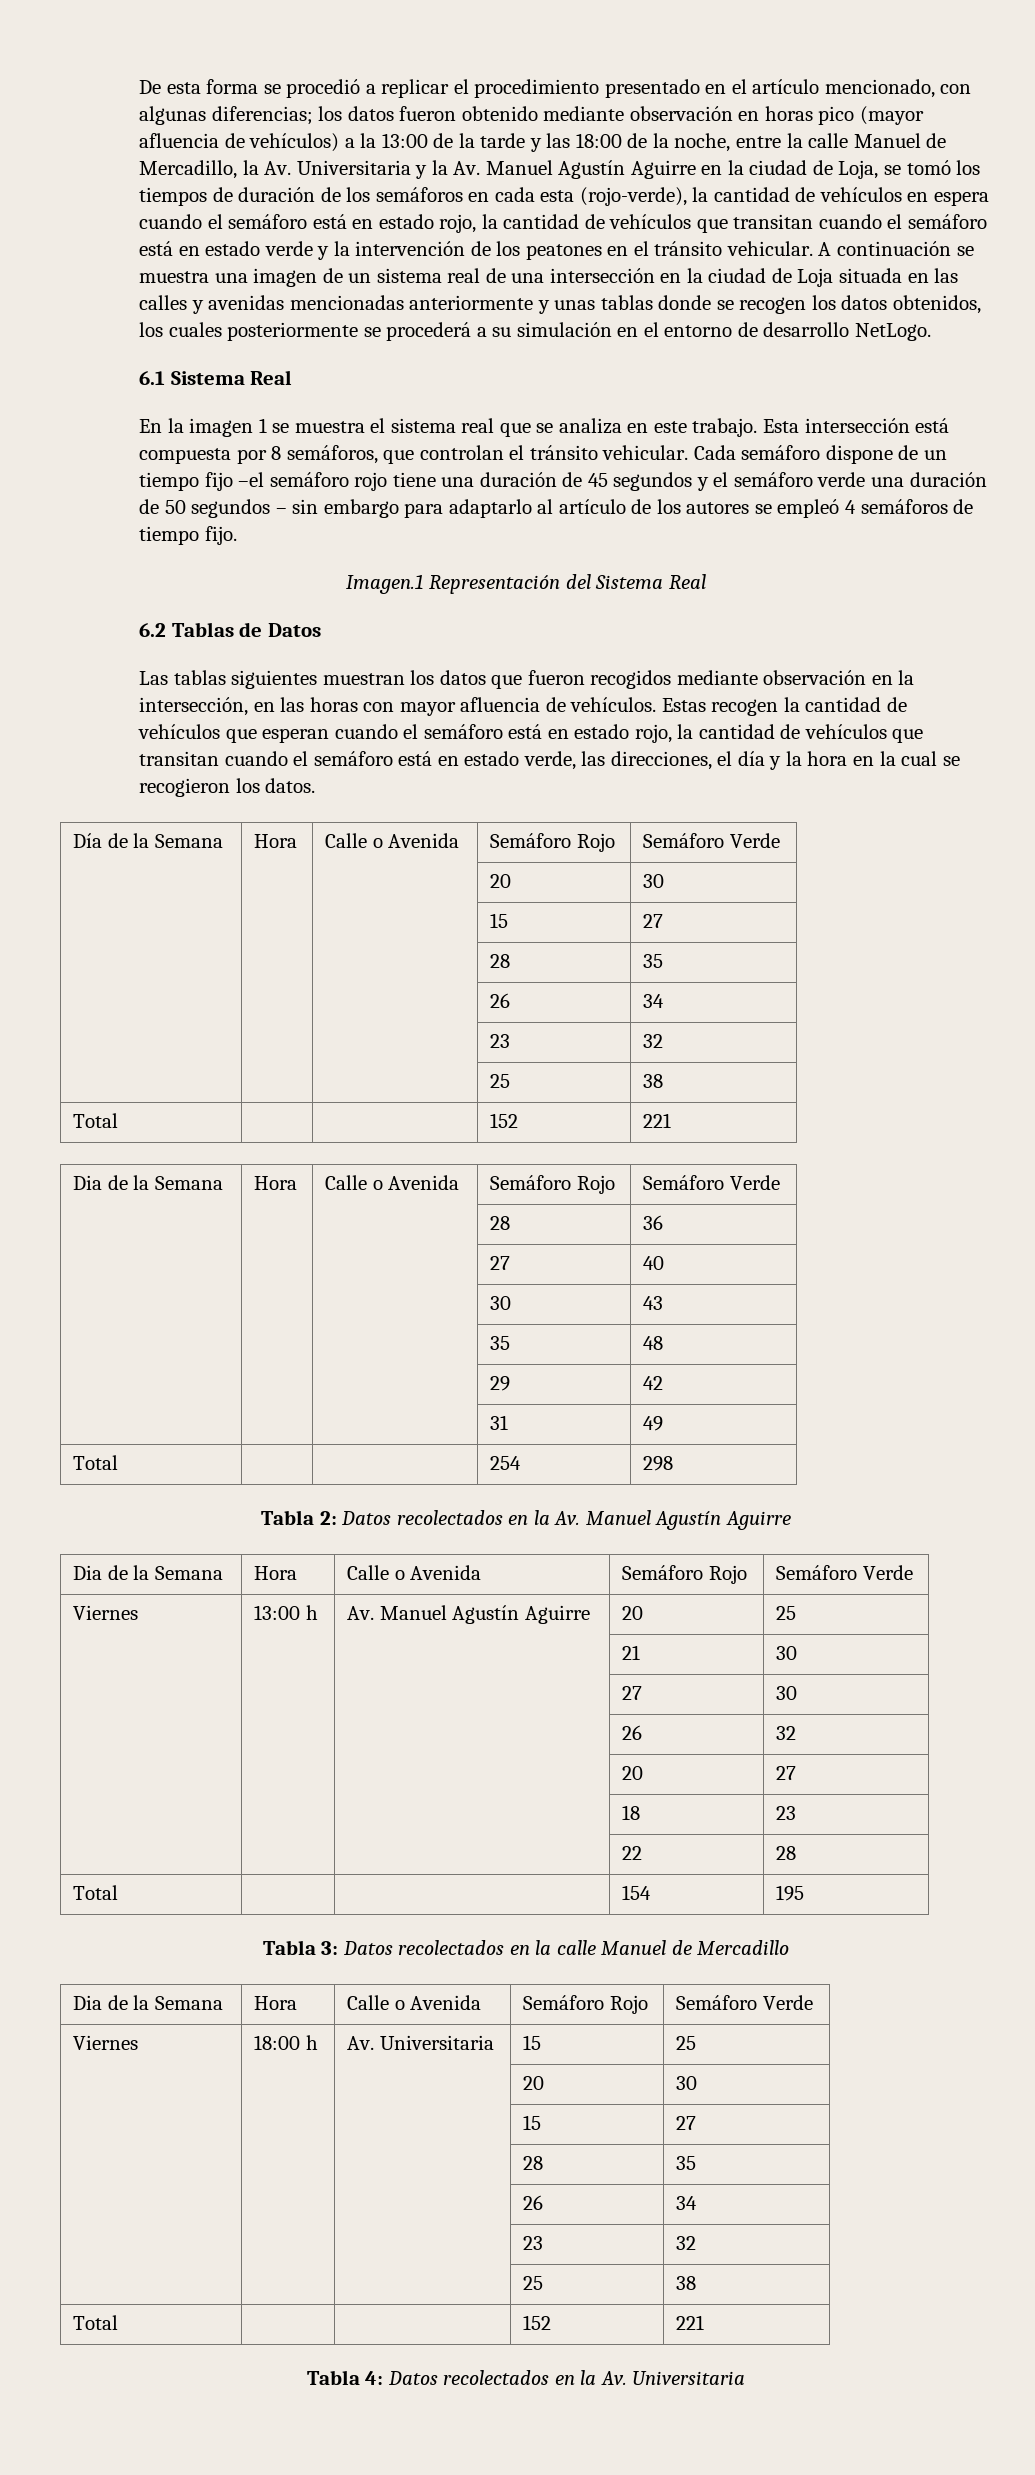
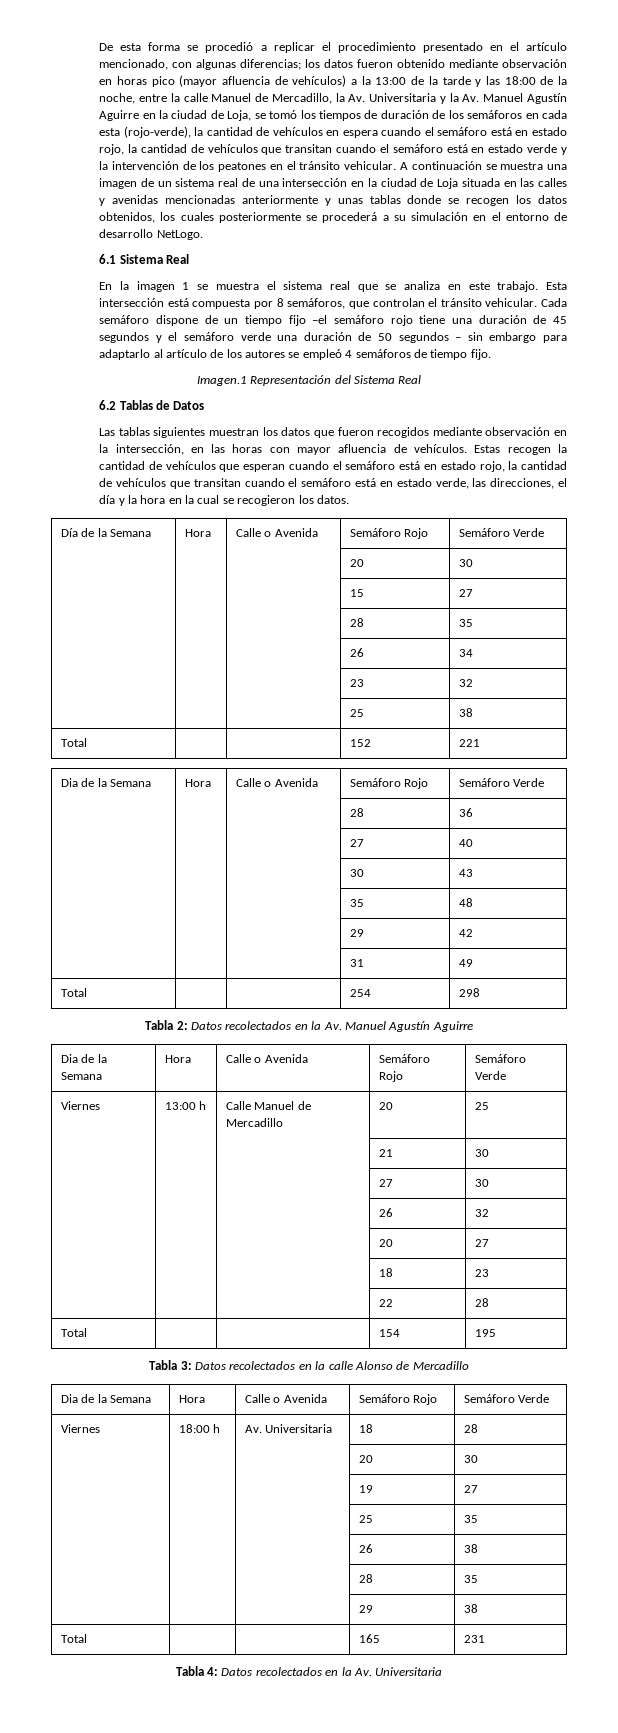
- Viernes | 13:00 h | Av. Manuel Agustín Aguirre | 20 | 25
+ Viernes | 13:00 h | Calle Manuel de Mercadillo | 20 | 25
- Tabla 3: Datos recolectados en la calle Manuel de Mercadillo
+ Tabla 3: Datos recolectados en la calle Alonso de Mercadillo
- Viernes | 18:00 h | Av. Universitaria | 15 | 25
+ Viernes | 18:00 h | Av. Universitaria | 18 | 28
  | | | 20 | 30
- | | | 15 | 27
+ | | | 19 | 27
+ | | | 25 | 35
+ | | | 26 | 38
  | | | 28 | 35
- | | | 26 | 34
- | | | 23 | 32
- | | | 25 | 38
- Total | | | 152 | 221
+ | | | 29 | 38
+ Total | | | 165 | 231

